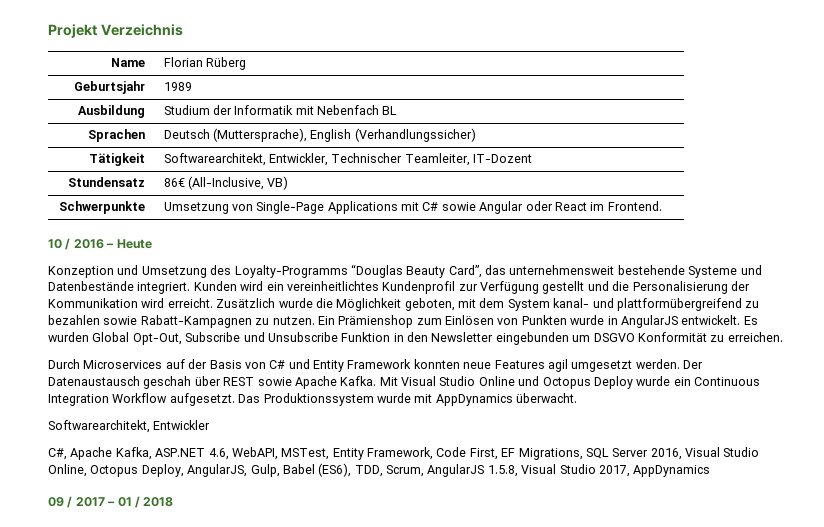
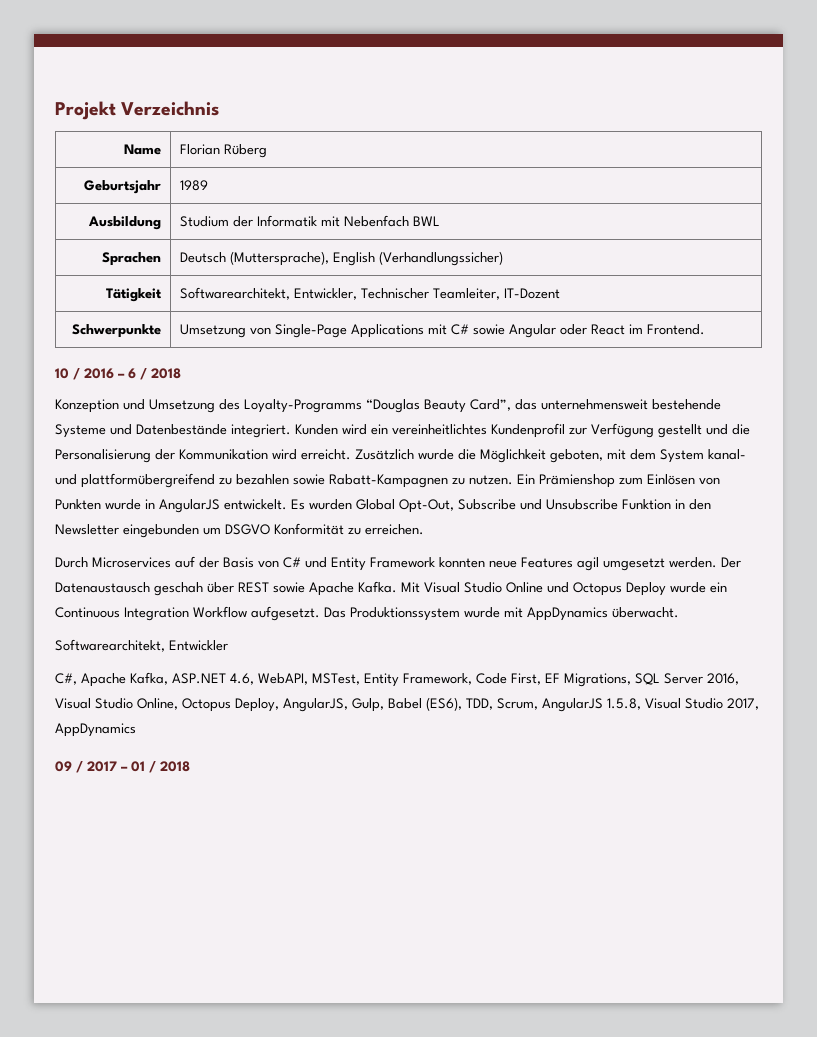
- Ausbildung | Studium der Informatik mit Nebenfach BL
+ Ausbildung | Studium der Informatik mit Nebenfach BWL
- Stundensatz | 86€ (All-Inclusive, VB)
- 10 / 2016 – Heute
+ 10 / 2016 – 6 / 2018

